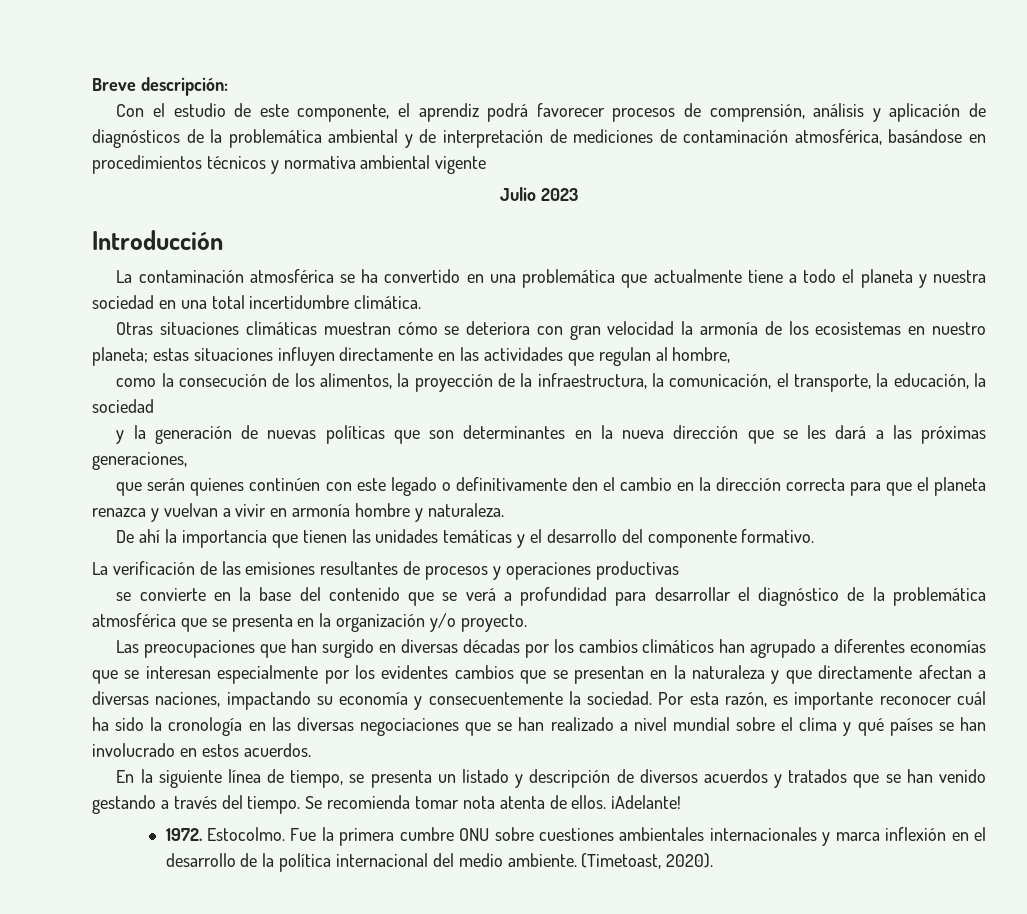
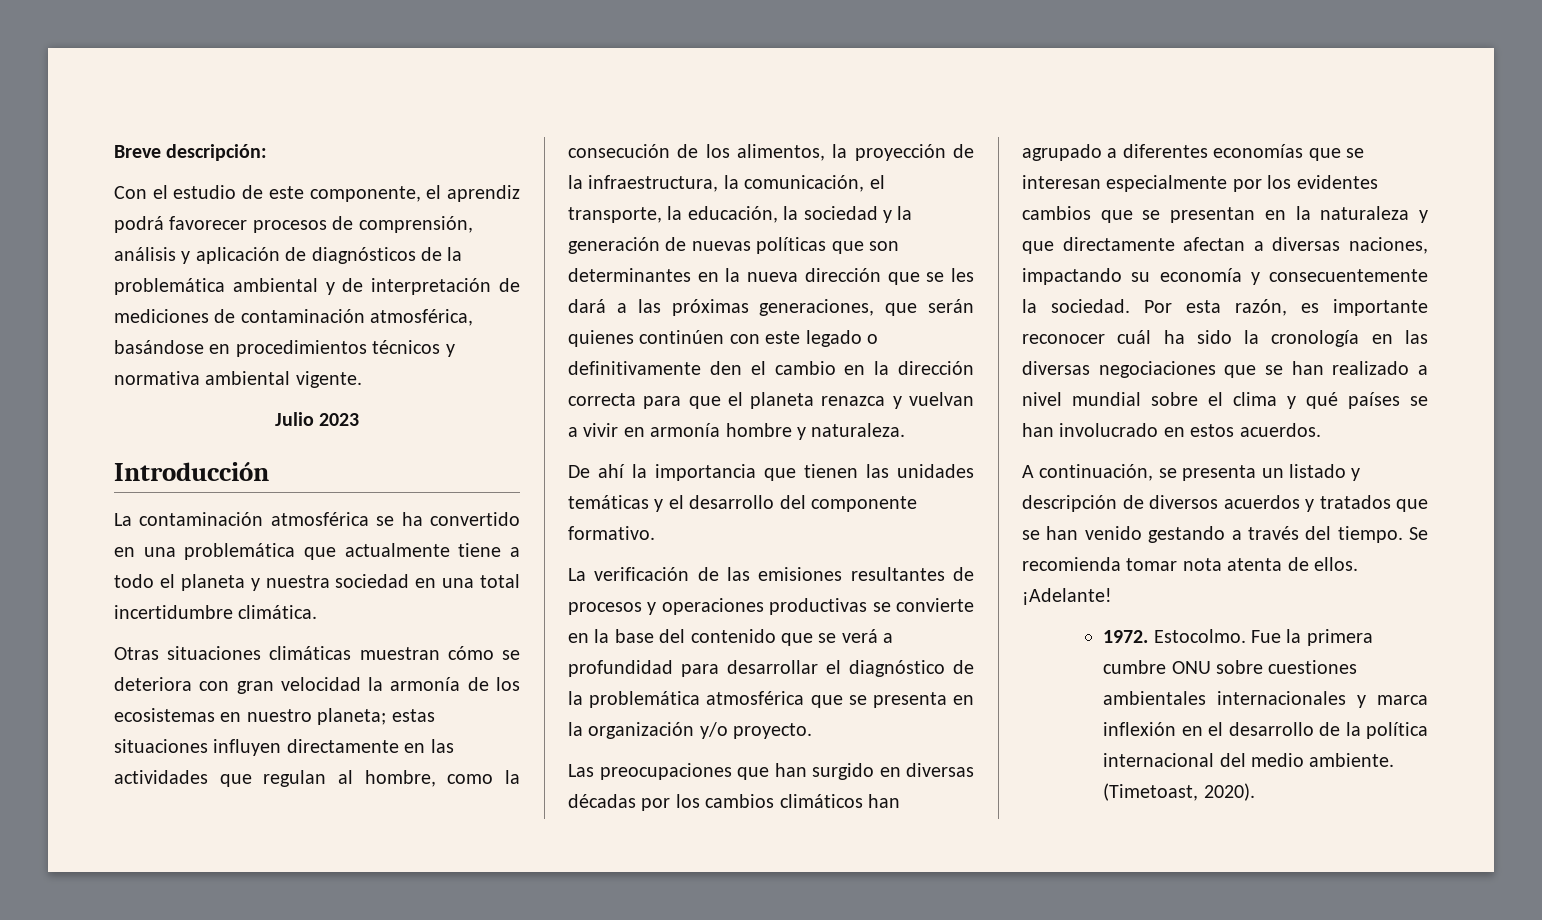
- Con el estudio de este componente, el aprendiz podrá favorecer procesos de comprensión, análisis y aplicación de diagnósticos de la problemática ambiental y de interpretación de mediciones de contaminación atmosférica, basándose en procedimientos técnicos y normativa ambiental vigente
+ Con el estudio de este componente, el aprendiz podrá favorecer procesos de comprensión, análisis y aplicación de diagnósticos de la problemática ambiental y de interpretación de mediciones de contaminación atmosférica, basándose en procedimientos técnicos y normativa ambiental vigente.
- estas situaciones influyen directamente en las actividades que regulan al hombre,
- como la consecución de los alimentos, la proyección de la infraestructura, la comunicación, el transporte, la educación, la sociedad
- y la generación de nuevas políticas que son determinantes en la nueva dirección que se les dará a las próximas generaciones,
- que serán quienes continúen con este legado o definitivamente den el cambio en la dirección correcta para que el planeta renazca y vuelvan a vivir en armonía hombre y naturaleza.
+ estas situaciones influyen directamente en las actividades que regulan al hombre, como la consecución de los alimentos, la proyección de la infraestructura, la comunicación, el transporte, la educación, la sociedad y la generación de nuevas políticas que son determinantes en la nueva dirección que se les dará a las próximas generaciones, que serán quienes continúen con este legado o definitivamente den el cambio en la dirección correcta para que el planeta renazca y vuelvan a vivir en armonía hombre y naturaleza.
- La verificación de las emisiones resultantes de procesos y operaciones productivas
- se convierte en la base del contenido que se verá a profundidad para desarrollar el diagnóstico de la problemática atmosférica que se presenta en la organización y/o proyecto.
+ La verificación de las emisiones resultantes de procesos y operaciones productivas se convierte en la base del contenido que se verá a profundidad para desarrollar el diagnóstico de la problemática atmosférica que se presenta en la organización y/o proyecto.
- En la siguiente línea de tiempo, se presenta un listado y descripción de diversos acuerdos y tratados que se han venido gestando a través del tiempo.
+ A continuación, se presenta un listado y descripción de diversos acuerdos y tratados que se han venido gestando a través del tiempo.

